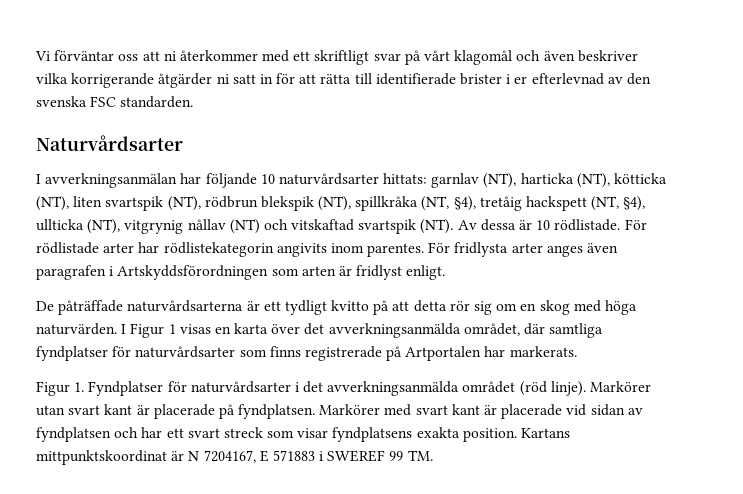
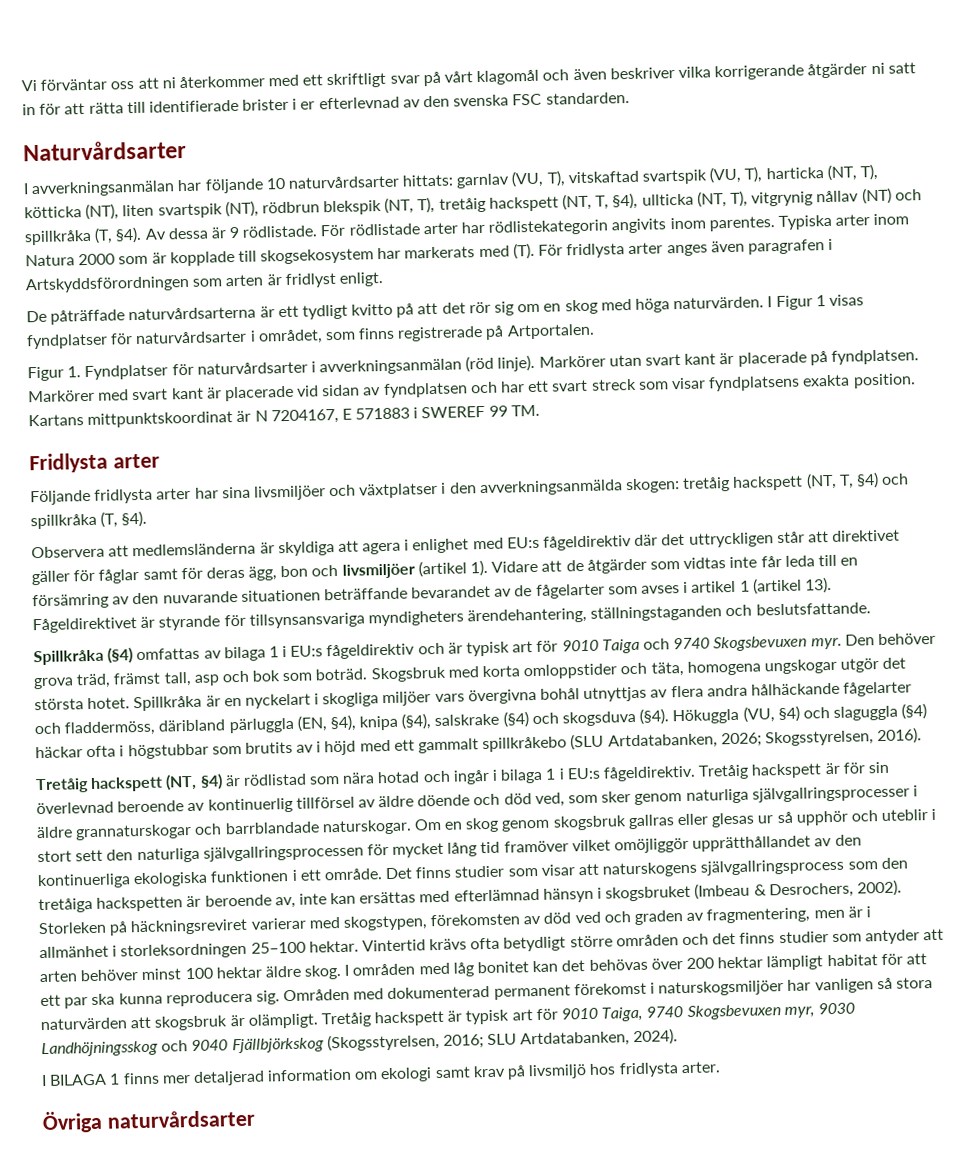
- I avverkningsanmälan har följande 10 naturvårdsarter hittats: garnlav (NT), harticka (NT), kötticka (NT), liten svartspik (NT), rödbrun blekspik (NT), spillkråka (NT, §4), tretåig hackspett (NT, §4), ullticka (NT), vitgrynig nållav (NT) och vitskaftad svartspik (NT). Av dessa är 10 rödlistade.
+ I avverkningsanmälan har följande 10 naturvårdsarter hittats: garnlav (VU, T), vitskaftad svartspik (VU, T), harticka (NT, T), kötticka (NT), liten svartspik (NT), rödbrun blekspik (NT, T), tretåig hackspett (NT, T, §4), ullticka (NT, T), vitgrynig nållav (NT) och spillkråka (T, §4). Av dessa är 9 rödlistade.
- För fridlysta arter anges även paragrafen i Artskyddsförordningen som arten är fridlyst enligt.
+ Typiska arter inom Natura 2000 som är kopplade till skogsekosystem har markerats med (T). För fridlysta arter anges även paragrafen i Artskyddsförordningen som arten är fridlyst enligt.
- De påträffade naturvårdsarterna är ett tydligt kvitto på att detta rör sig om en skog med höga naturvärden.
+ De påträffade naturvårdsarterna är ett tydligt kvitto på att det rör sig om en skog med höga naturvärden.
- I Figur 1 visas en karta över det avverkningsanmälda området, där samtliga fyndplatser för naturvårdsarter som finns registrerade på Artportalen har markerats.
+ I Figur 1 visas fyndplatser för naturvårdsarter i området, som finns registrerade på Artportalen.
- Figur 1. Fyndplatser för naturvårdsarter i det avverkningsanmälda området (röd linje).
+ Figur 1. Fyndplatser för naturvårdsarter i avverkningsanmälan (röd linje).
+ Fridlysta arter
+ Följande fridlysta arter har sina livsmiljöer och växtplatser i den avverkningsanmälda skogen: tretåig hackspett (NT, T, §4) och spillkråka (T, §4).
+ Observera att medlemsländerna är skyldiga att agera i enlighet med EU:s fågeldirektiv där det uttryckligen står att direktivet gäller för fåglar samt för deras ägg, bon och livsmiljöer (artikel 1). Vidare att de åtgärder som vidtas inte får leda till en försämring av den nuvarande situationen beträffande bevarandet av de fågelarter som avses i artikel 1 (artikel 13). Fågeldirektivet är styrande för tillsynsansvariga myndigheters ärendehantering, ställningstaganden och beslutsfattande.
+ Spillkråka (§4) omfattas av bilaga 1 i EU:s fågeldirektiv och är typisk art för 9010 Taiga och 9740 Skogsbevuxen myr. Den behöver grova träd, främst tall, asp och bok som boträd. Skogsbruk med korta omloppstider och täta, homogena ungskogar utgör det största hotet. Spillkråka är en nyckelart i skogliga miljöer vars övergivna bohål utnyttjas av flera andra hålhäckande fågelarter och fladdermöss, däribland pärluggla (EN, §4), knipa (§4), salskrake (§4) och skogsduva (§4). Hökuggla (VU, §4) och slaguggla (§4) häckar ofta i högstubbar som brutits av i höjd med ett gammalt spillkråkebo (SLU Artdatabanken, 2026; Skogsstyrelsen, 2016).
+ Tretåig hackspett (NT, §4) är rödlistad som nära hotad och ingår i bilaga 1 i EU:s fågeldirektiv. Tretåig hackspett är för sin överlevnad beroende av kontinuerlig tillförsel av äldre döende och död ved, som sker genom naturliga självgallringsprocesser i äldre grannaturskogar och barrblandade naturskogar. Om en skog genom skogsbruk gallras eller glesas ur så upphör och uteblir i stort sett den naturliga självgallringsprocessen för mycket lång tid framöver vilket omöjliggör upprätthållandet av den kontinuerliga ekologiska funktionen i ett område. Det finns studier som visar att naturskogens självgallringsprocess som den tretåiga hackspetten är beroende av, inte kan ersättas med efterlämnad hänsyn i skogsbruket (Imbeau & Desrochers, 2002). Storleken på häckningsreviret varierar med skogstypen, förekomsten av död ved och graden av fragmentering, men är i allmänhet i storleksordningen 25–100 hektar. Vintertid krävs ofta betydligt större områden och det finns studier som antyder att arten behöver minst 100 hektar äldre skog. I områden med låg bonitet kan det behövas över 200 hektar lämpligt habitat för att ett par ska kunna reproducera sig. Områden med dokumenterad permanent förekomst i naturskogsmiljöer har vanligen så stora naturvärden att skogsbruk är olämpligt. Tretåig hackspett är typisk art för 9010 Taiga, 9740 Skogsbevuxen myr, 9030 Landhöjningsskog och 9040 Fjällbjörkskog (Skogsstyrelsen, 2016; SLU Artdatabanken, 2024).
+ I BILAGA 1 finns mer detaljerad information om ekologi samt krav på livsmiljö hos fridlysta arter.
+ Övriga naturvårdsarter

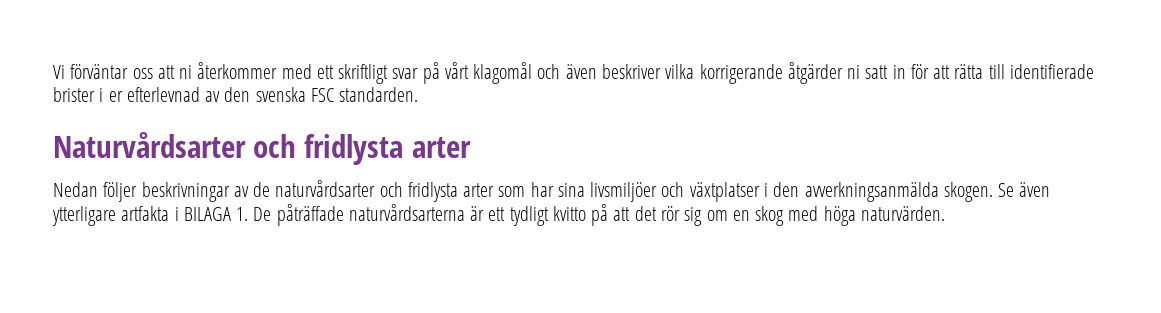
- Naturvårdsarter
- I avverkningsanmälan har följande 10 naturvårdsarter hittats: garnlav (VU, T), vitskaftad svartspik (VU, T), harticka (NT, T), kötticka (NT), liten svartspik (NT), rödbrun blekspik (NT, T), tretåig hackspett (NT, T, §4), ullticka (NT, T), vitgrynig nållav (NT) och spillkråka (T, §4). Av dessa är 9 rödlistade. För rödlistade arter har rödlistekategorin angivits inom parentes. Typiska arter inom Natura 2000 som är kopplade till skogsekosystem har markerats med (T). För fridlysta arter anges även paragrafen i Artskyddsförordningen som arten är fridlyst enligt.
- De påträffade naturvårdsarterna är ett tydligt kvitto på att det rör sig om en skog med höga naturvärden. I Figur 1 visas fyndplatser för naturvårdsarter i området, som finns registrerade på Artportalen.
- Figur 1. Fyndplatser för naturvårdsarter i avverkningsanmälan (röd linje). Markörer utan svart kant är placerade på fyndplatsen. Markörer med svart kant är placerade vid sidan av fyndplatsen och har ett svart streck som visar fyndplatsens exakta position. Kartans mittpunktskoordinat är N 7204167, E 571883 i SWEREF 99 TM.
- Fridlysta arter
- Följande fridlysta arter har sina livsmiljöer och växtplatser i den avverkningsanmälda skogen: tretåig hackspett (NT, T, §4) och spillkråka (T, §4).
- Observera att medlemsländerna är skyldiga att agera i enlighet med EU:s fågeldirektiv där det uttryckligen står att direktivet gäller för fåglar samt för deras ägg, bon och livsmiljöer (artikel 1). Vidare att de åtgärder som vidtas inte får leda till en försämring av den nuvarande situationen beträffande bevarandet av de fågelarter som avses i artikel 1 (artikel 13). Fågeldirektivet är styrande för tillsynsansvariga myndigheters ärendehantering, ställningstaganden och beslutsfattande.
- Spillkråka (§4) omfattas av bilaga 1 i EU:s fågeldirektiv och är typisk art för 9010 Taiga och 9740 Skogsbevuxen myr. Den behöver grova träd, främst tall, asp och bok som boträd. Skogsbruk med korta omloppstider och täta, homogena ungskogar utgör det största hotet. Spillkråka är en nyckelart i skogliga miljöer vars övergivna bohål utnyttjas av flera andra hålhäckande fågelarter och fladdermöss, däribland pärluggla (EN, §4), knipa (§4), salskrake (§4) och skogsduva (§4). Hökuggla (VU, §4) och slaguggla (§4) häckar ofta i högstubbar som brutits av i höjd med ett gammalt spillkråkebo (SLU Artdatabanken, 2026; Skogsstyrelsen, 2016).
- Tretåig hackspett (NT, §4) är rödlistad som nära hotad och ingår i bilaga 1 i EU:s fågeldirektiv. Tretåig hackspett är för sin överlevnad beroende av kontinuerlig tillförsel av äldre döende och död ved, som sker genom naturliga självgallringsprocesser i äldre grannaturskogar och barrblandade naturskogar. Om en skog genom skogsbruk gallras eller glesas ur så upphör och uteblir i stort sett den naturliga självgallringsprocessen för mycket lång tid framöver vilket omöjliggör upprätthållandet av den kontinuerliga ekologiska funktionen i ett område. Det finns studier som visar att naturskogens självgallringsprocess som den tretåiga hackspetten är beroende av, inte kan ersättas med efterlämnad hänsyn i skogsbruket (Imbeau & Desrochers, 2002). Storleken på häckningsreviret varierar med skogstypen, förekomsten av död ved och graden av fragmentering, men är i allmänhet i storleksordningen 25–100 hektar. Vintertid krävs ofta betydligt större områden och det finns studier som antyder att arten behöver minst 100 hektar äldre skog. I områden med låg bonitet kan det behövas över 200 hektar lämpligt habitat för att ett par ska kunna reproducera sig. Områden med dokumenterad permanent förekomst i naturskogsmiljöer har vanligen så stora naturvärden att skogsbruk är olämpligt. Tretåig hackspett är typisk art för 9010 Taiga, 9740 Skogsbevuxen myr, 9030 Landhöjningsskog och 9040 Fjällbjörkskog (Skogsstyrelsen, 2016; SLU Artdatabanken, 2024).
- I BILAGA 1 finns mer detaljerad information om ekologi samt krav på livsmiljö hos fridlysta arter.
- Övriga naturvårdsarter
+ Naturvårdsarter och fridlysta arter
+ Nedan följer beskrivningar av de naturvårdsarter och fridlysta arter som har sina livsmiljöer och växtplatser i den avverkningsanmälda skogen. Se även ytterligare artfakta i BILAGA 1. De påträffade naturvårdsarterna är ett tydligt kvitto på att det rör sig om en skog med höga naturvärden.

